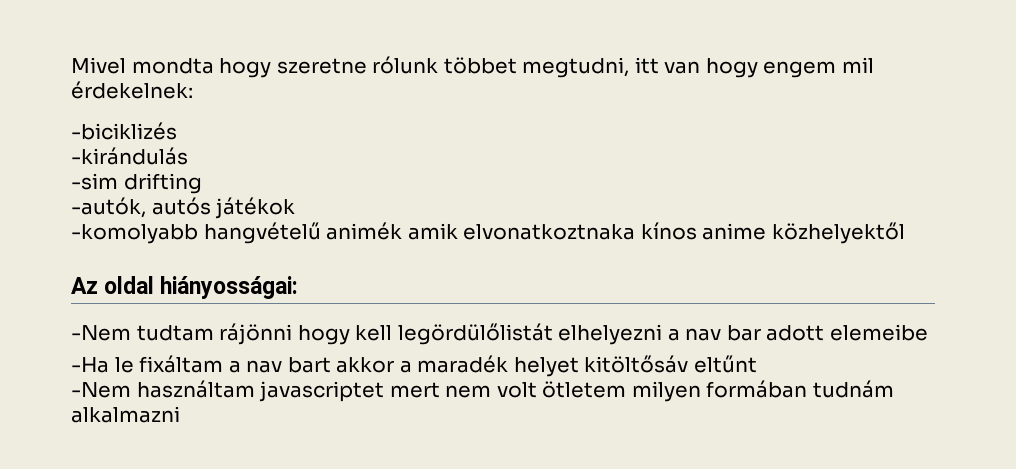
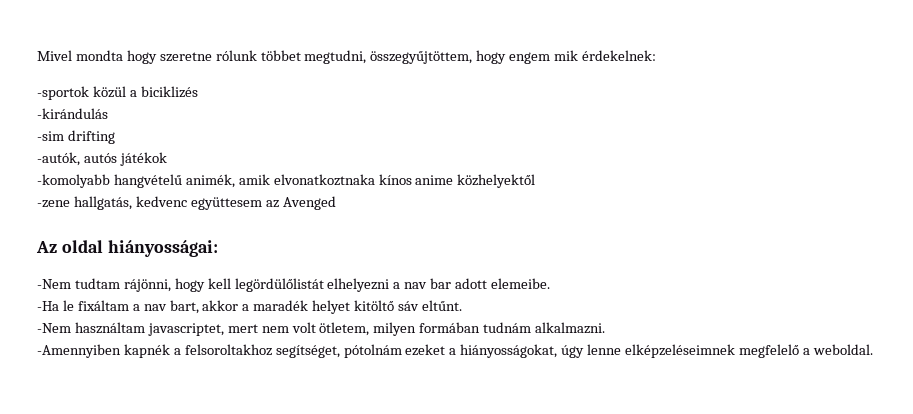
- Mivel mondta hogy szeretne rólunk többet megtudni, itt van hogy engem mil érdekelnek:
+ Mivel mondta hogy szeretne rólunk többet megtudni, összegyűjtöttem, hogy engem mik érdekelnek:
- -biciklizés
+ -sportok közül a biciklizés
- -komolyabb hangvételű animék amik elvonatkoztnaka kínos anime közhelyektől
+ -komolyabb hangvételű animék, amik elvonatkoztnaka kínos anime közhelyektől
+ -zene hallgatás, kedvenc együttesem az Avenged
- -Nem tudtam rájönni hogy kell legördülőlistát elhelyezni a nav bar adott elemeibe
+ -Nem tudtam rájönni, hogy kell legördülőlistát elhelyezni a nav bar adott elemeibe.
- -Ha le fixáltam a nav bart akkor a maradék helyet kitöltősáv eltűnt
+ -Ha le fixáltam a nav bart, akkor a maradék helyet kitöltő sáv eltűnt.
- -Nem használtam javascriptet mert nem volt ötletem milyen formában tudnám alkalmazni
+ -Nem használtam javascriptet, mert nem volt ötletem, milyen formában tudnám alkalmazni.
+ -Amennyiben kapnék a felsoroltakhoz segítséget, pótolnám ezeket a hiányosságokat, úgy lenne elképzeléseimnek megfelelő a weboldal.

